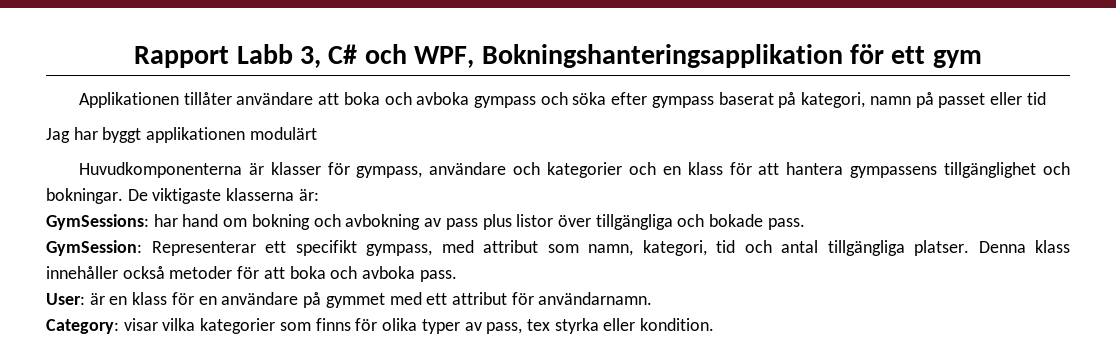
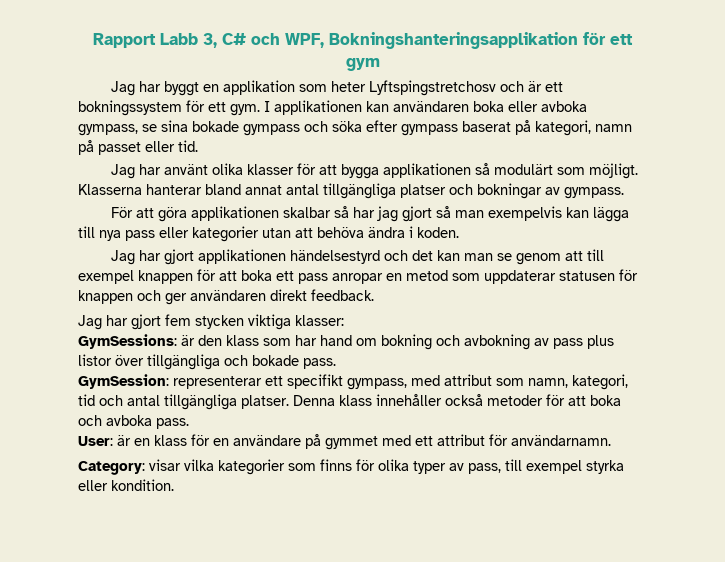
- Applikationen tillåter användare att boka och avboka gympass och söka efter gympass baserat på kategori, namn på passet eller tid
- Jag har byggt applikationen modulärt
- Huvudkomponenterna är klasser för gympass, användare och kategorier och en klass för att hantera gympassens tillgänglighet och bokningar. De viktigaste klasserna är:
- GymSessions: har hand om bokning och avbokning av pass plus listor över tillgängliga och bokade pass.
+ Jag har byggt en applikation som heter Lyftspingstretchosv och är ett bokningssystem för ett gym. I applikationen kan användaren boka eller avboka gympass, se sina bokade gympass och söka efter gympass baserat på kategori, namn på passet eller tid.
+ Jag har använt olika klasser för att bygga applikationen så modulärt som möjligt. Klasserna hanterar bland annat antal tillgängliga platser och bokningar av gympass.
+ För att göra applikationen skalbar så har jag gjort så man exempelvis kan lägga till nya pass eller kategorier utan att behöva ändra i koden.
+ Jag har gjort applikationen händelsestyrd och det kan man se genom att till exempel knappen för att boka ett pass anropar en metod som uppdaterar statusen för knappen och ger användaren direkt feedback.
+ Jag har gjort fem stycken viktiga klasser:
+ GymSessions: är den klass som har hand om bokning och avbokning av pass plus listor över tillgängliga och bokade pass.
- GymSession: Representerar ett specifikt gympass, med attribut som namn, kategori, tid och antal tillgängliga platser.
+ GymSession: representerar ett specifikt gympass, med attribut som namn, kategori, tid och antal tillgängliga platser.
- Category: visar vilka kategorier som finns för olika typer av pass, tex styrka eller kondition.
+ Category: visar vilka kategorier som finns för olika typer av pass, till exempel styrka eller kondition.

